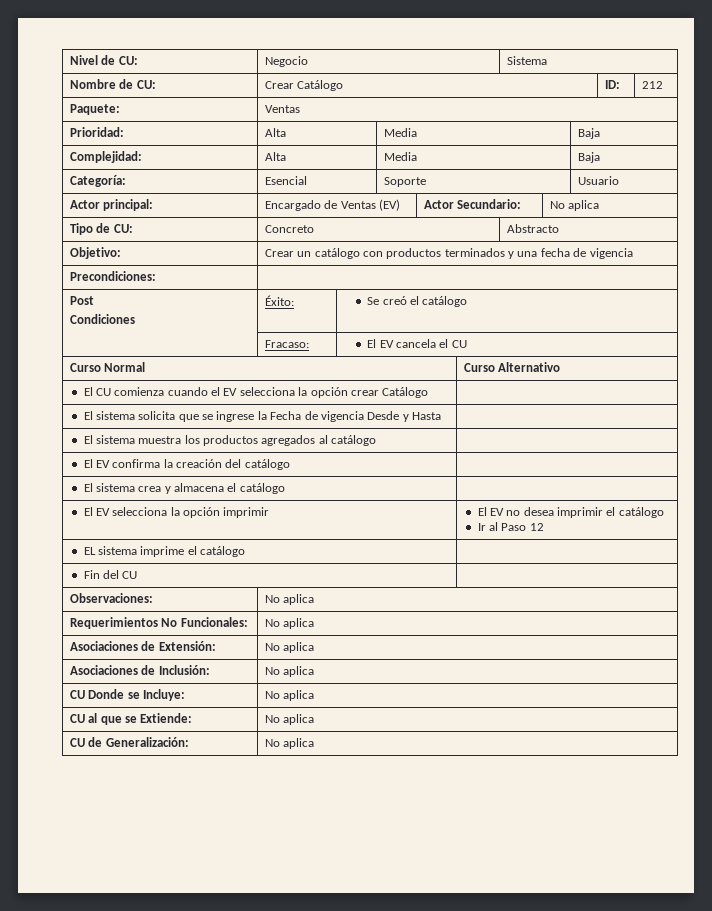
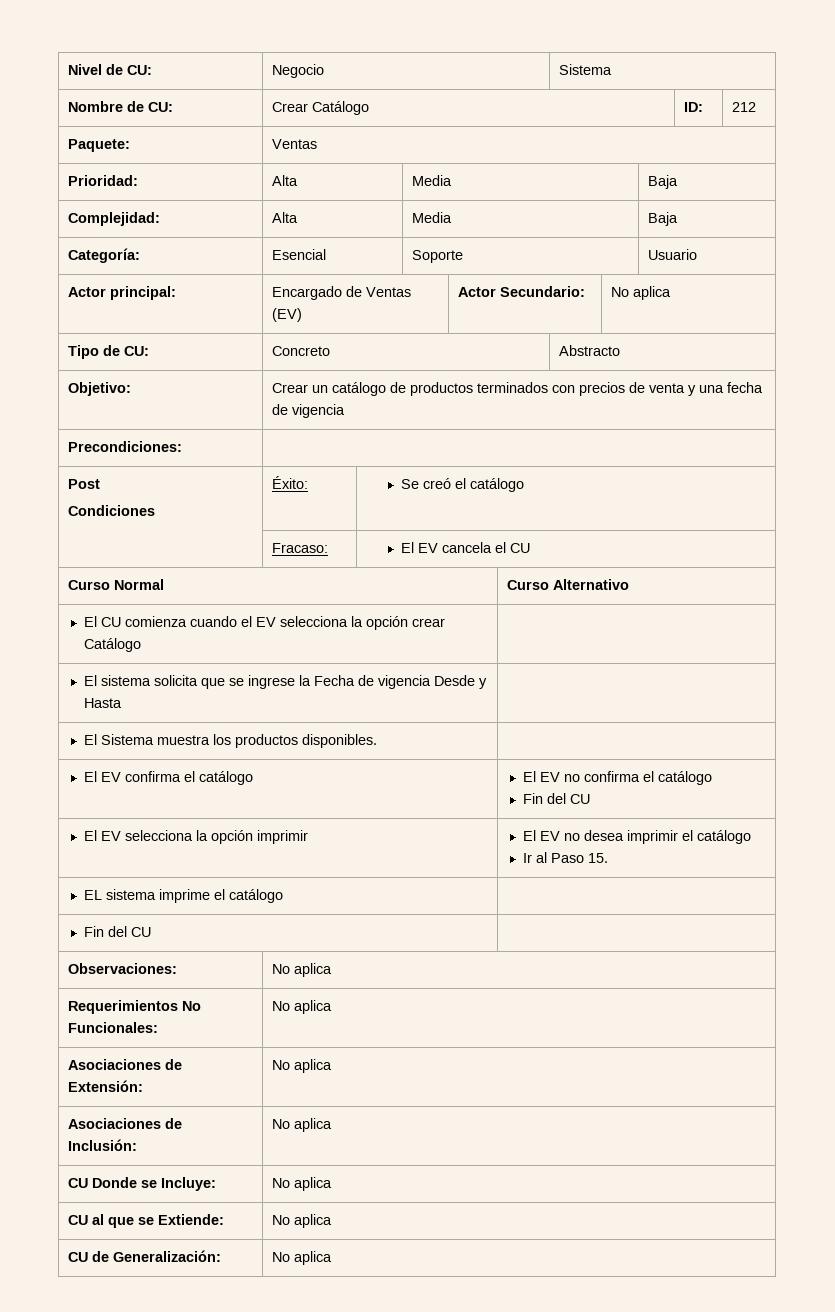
- Objetivo: | Crear un catálogo con productos terminados y una fecha de vigencia
+ Objetivo: | Crear un catálogo de productos terminados con precios de venta y una fecha de vigencia
- El sistema muestra los productos agregados al catálogo |
+ El Sistema muestra los productos disponibles. |
- El EV confirma la creación del catálogo |
- El sistema crea y almacena el catálogo |
+ El EV confirma el catálogo | El EV no confirma el catálogo
+ Fin del CU
  El EV selecciona la opción imprimir | El EV no desea imprimir el catálogo
- Ir al Paso 12
+ Ir al Paso 15.

